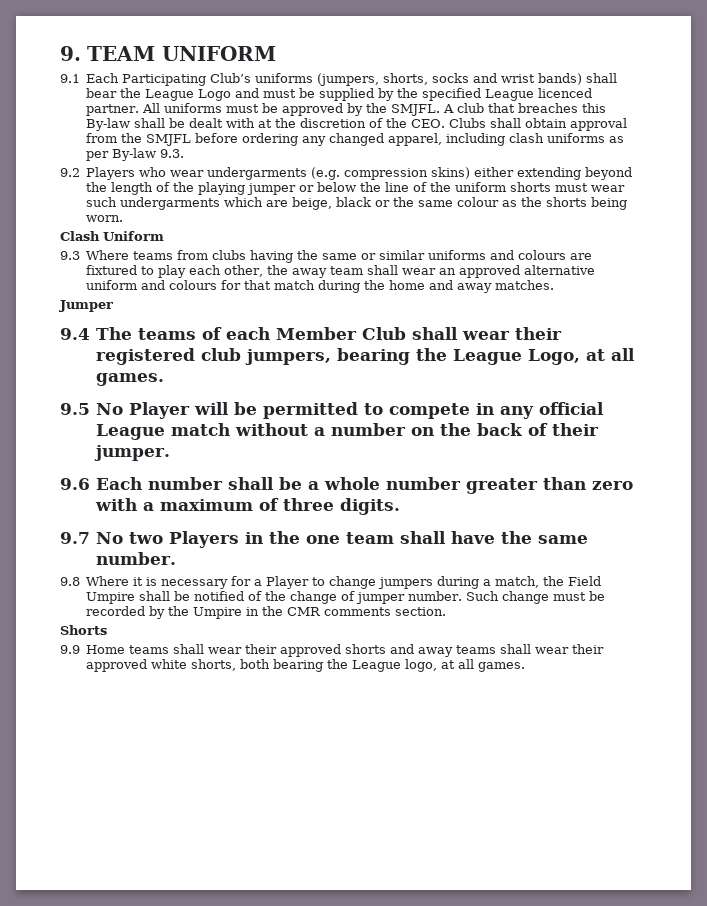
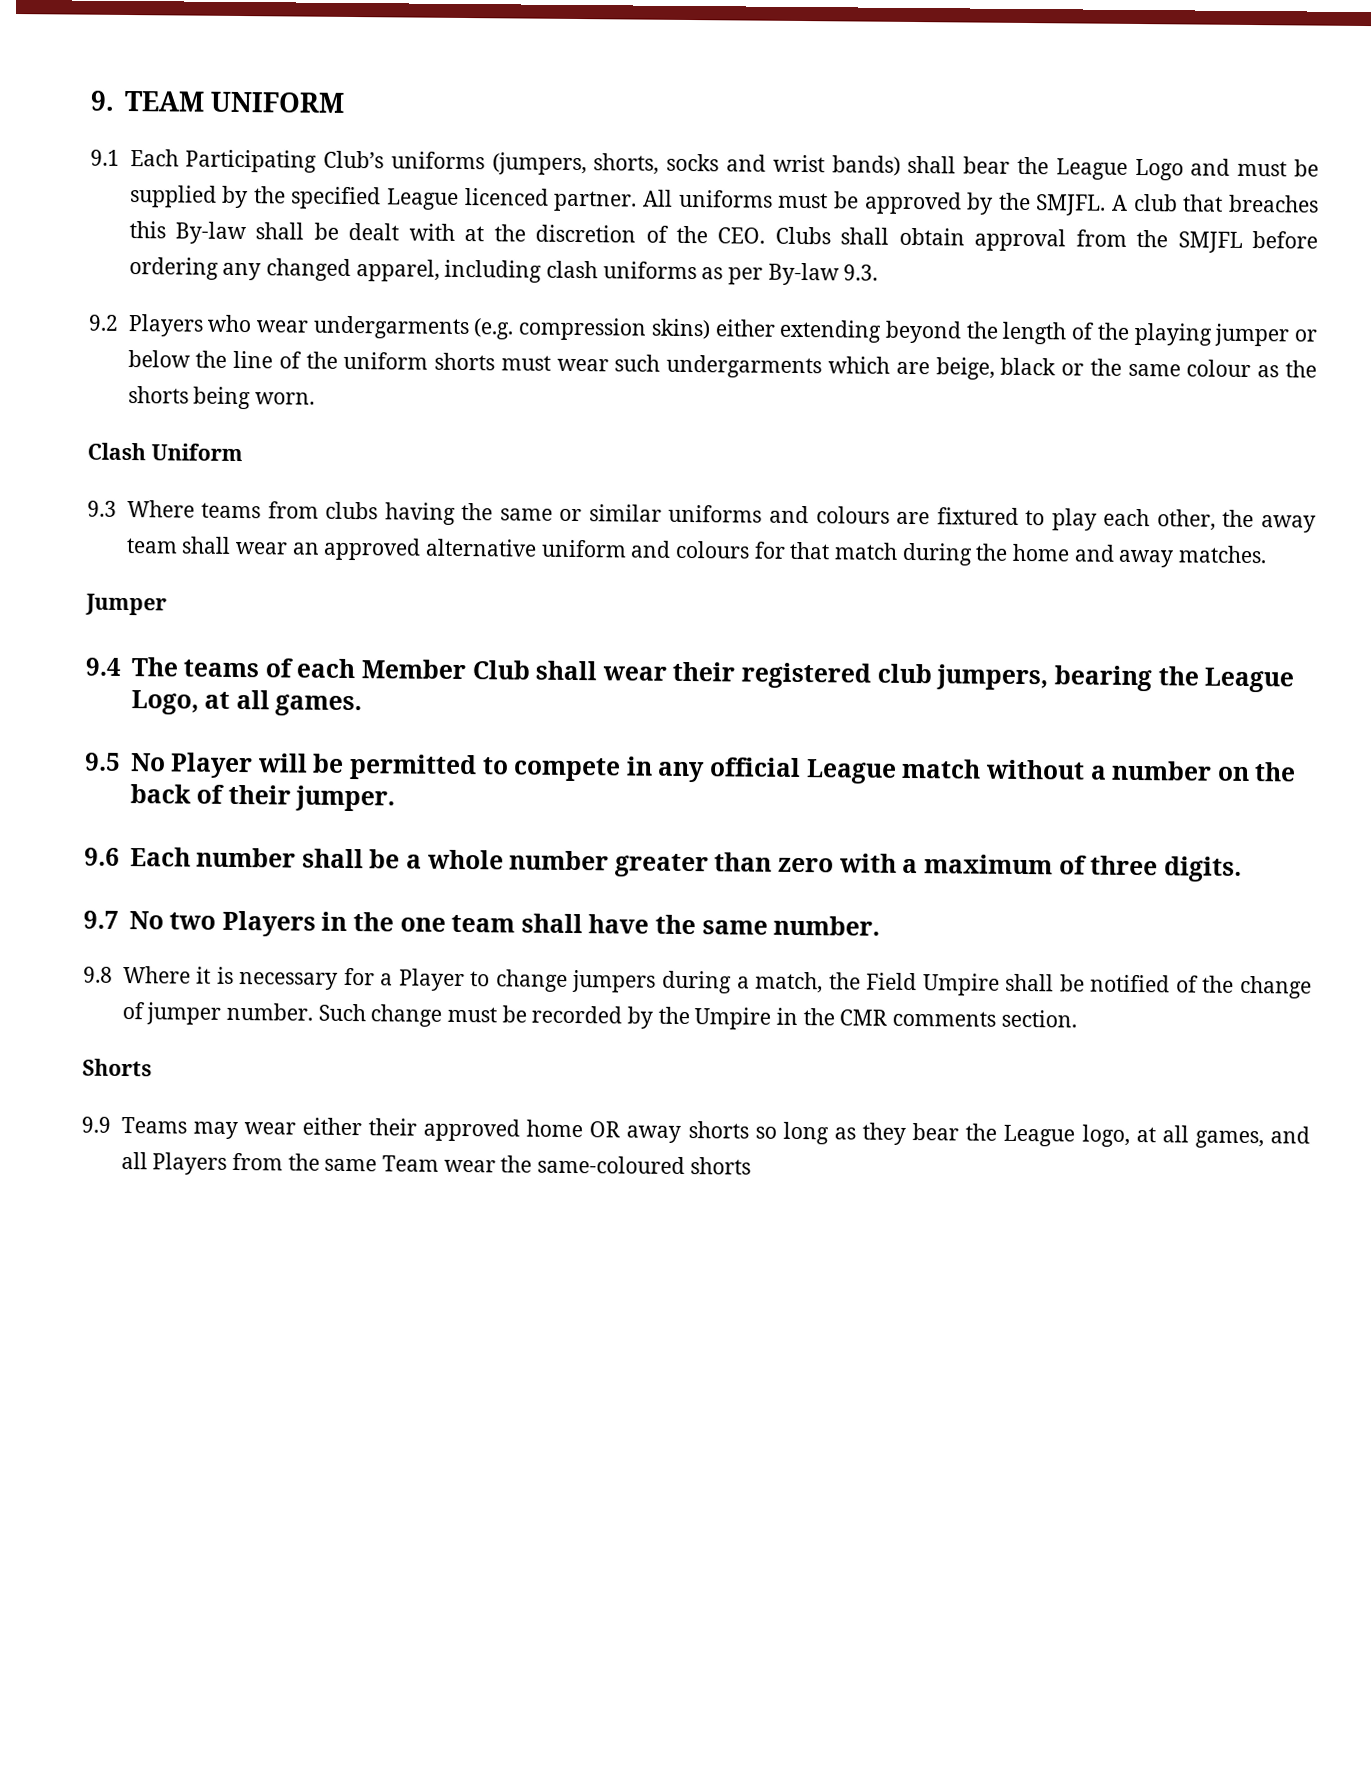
- 9.9 Home teams shall wear their approved shorts and away teams shall wear their approved white shorts, both bearing the League logo, at all games.
+ 9.9 Teams may wear either their approved home OR away shorts so long as they bear the League logo, at all games, and all Players from the same Team wear the same-coloured shorts

